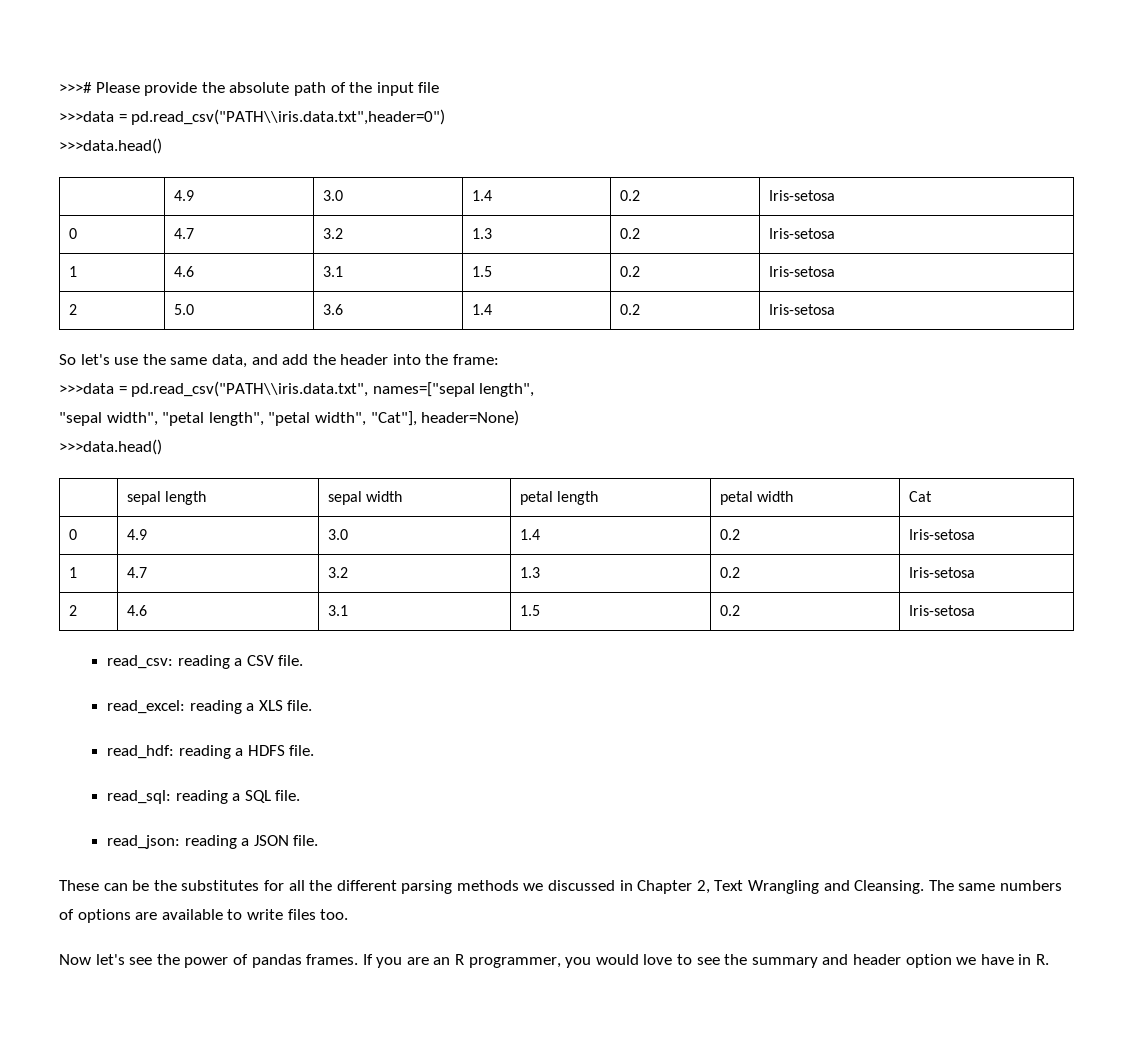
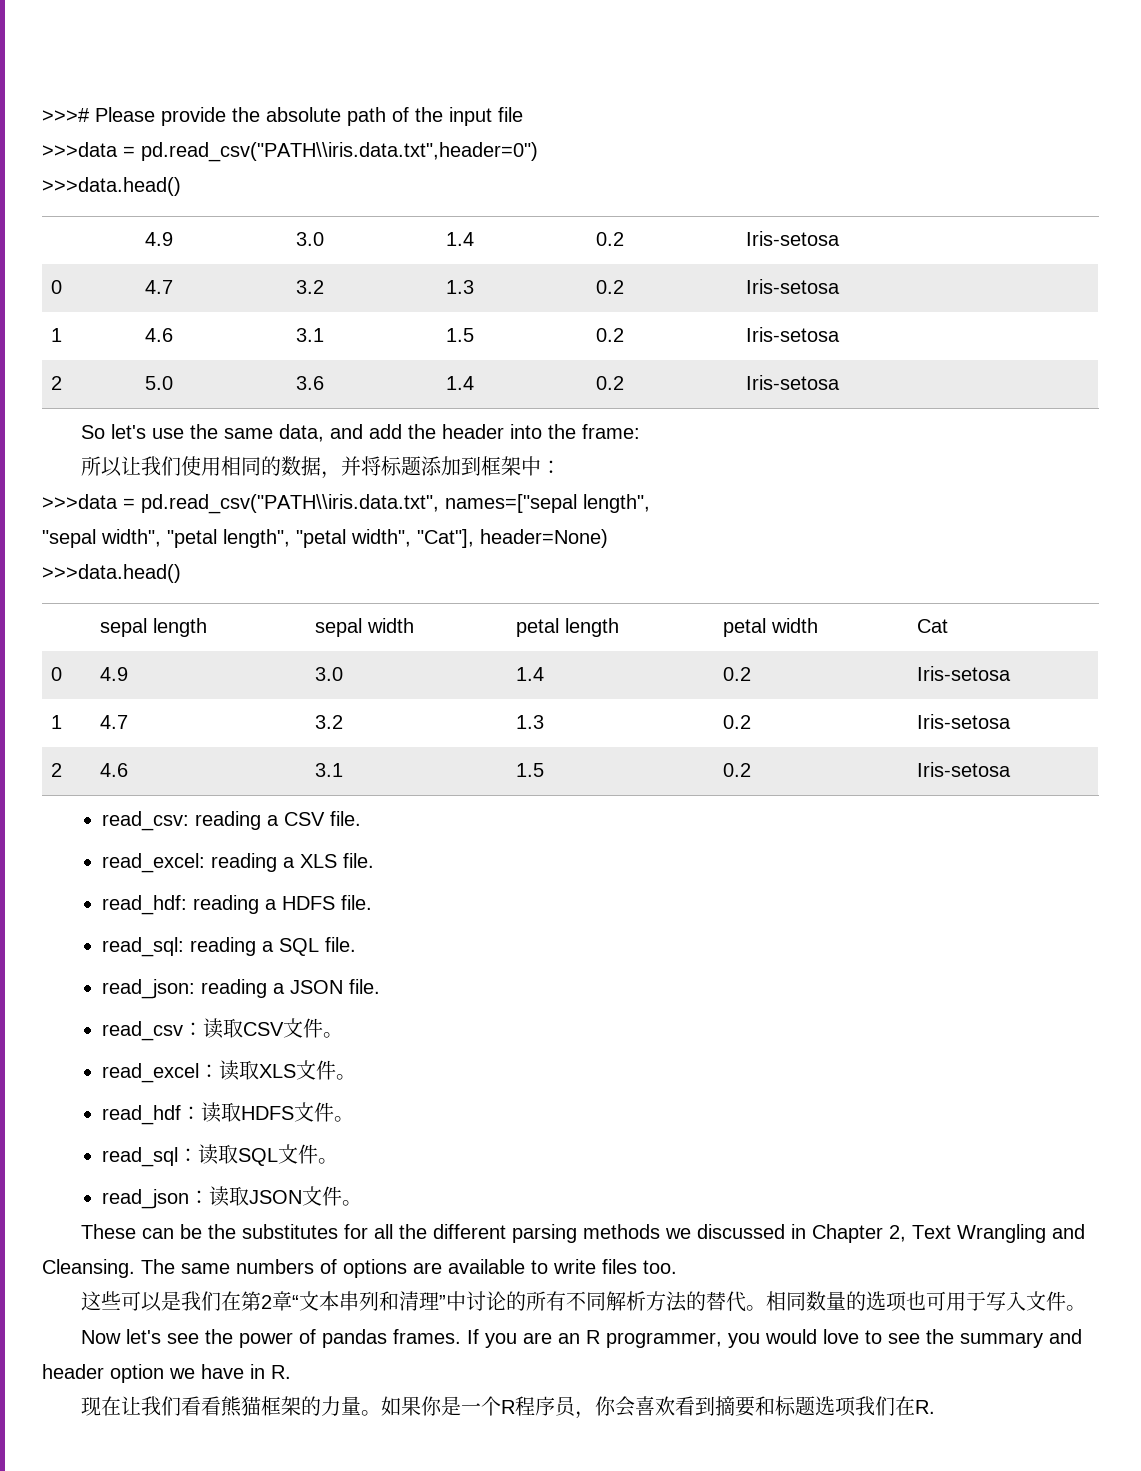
+ 所以让我们使用相同的数据，并将标题添加到框架中：
+ read_csv：读取CSV文件。
+ read_excel：读取XLS文件。
+ read_hdf：读取HDFS文件。
+ read_sql：读取SQL文件。
+ read_json：读取JSON文件。
+ 这些可以是我们在第2章“文本串列和清理”中讨论的所有不同解析方法的替代。相同数量的选项也可用于写入文件。
+ 现在让我们看看熊猫框架的力量。如果你是一个R程序员，你会喜欢看到摘要和标题选项我们在R.

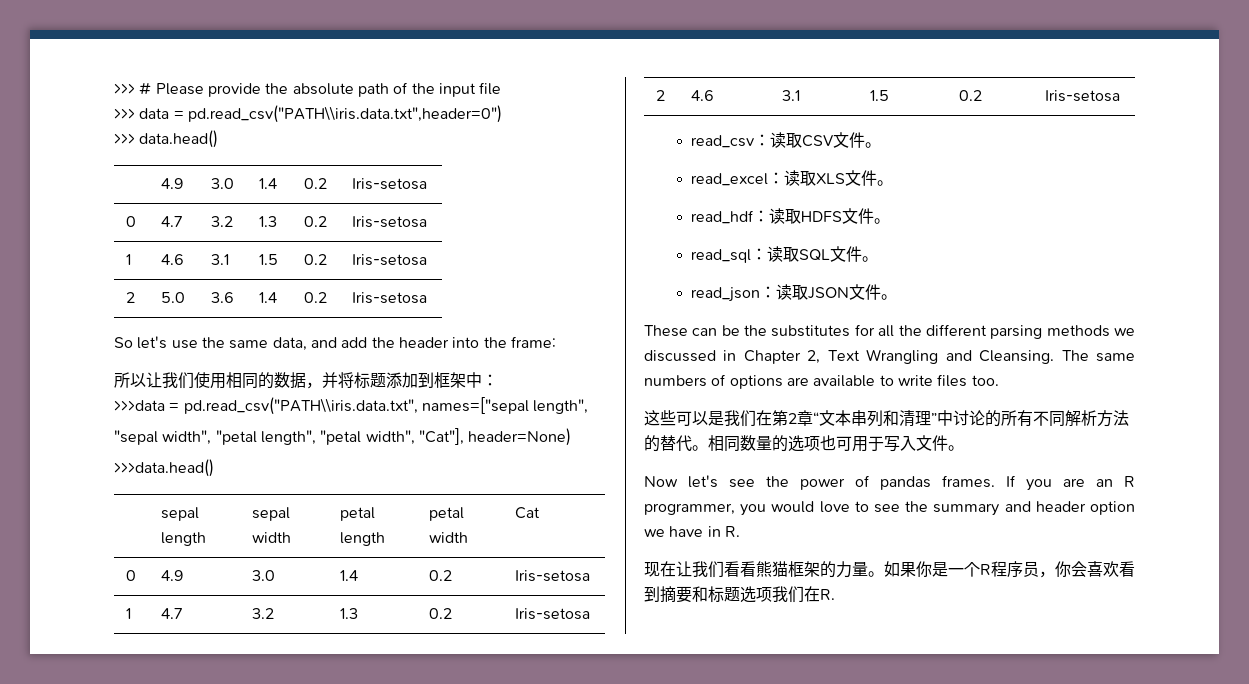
- >>># Please provide the absolute path of the input file
+ >>> # Please provide the absolute path of the input file
- >>>data = pd.read_csv("PATH\\iris.data.txt",header=0")
- >>>data.head()
+ >>> data = pd.read_csv("PATH\\iris.data.txt",header=0")
+ >>> data.head()
- read_csv: reading a CSV file.
- read_excel: reading a XLS file.
- read_hdf: reading a HDFS file.
- read_sql: reading a SQL file.
- read_json: reading a JSON file.

